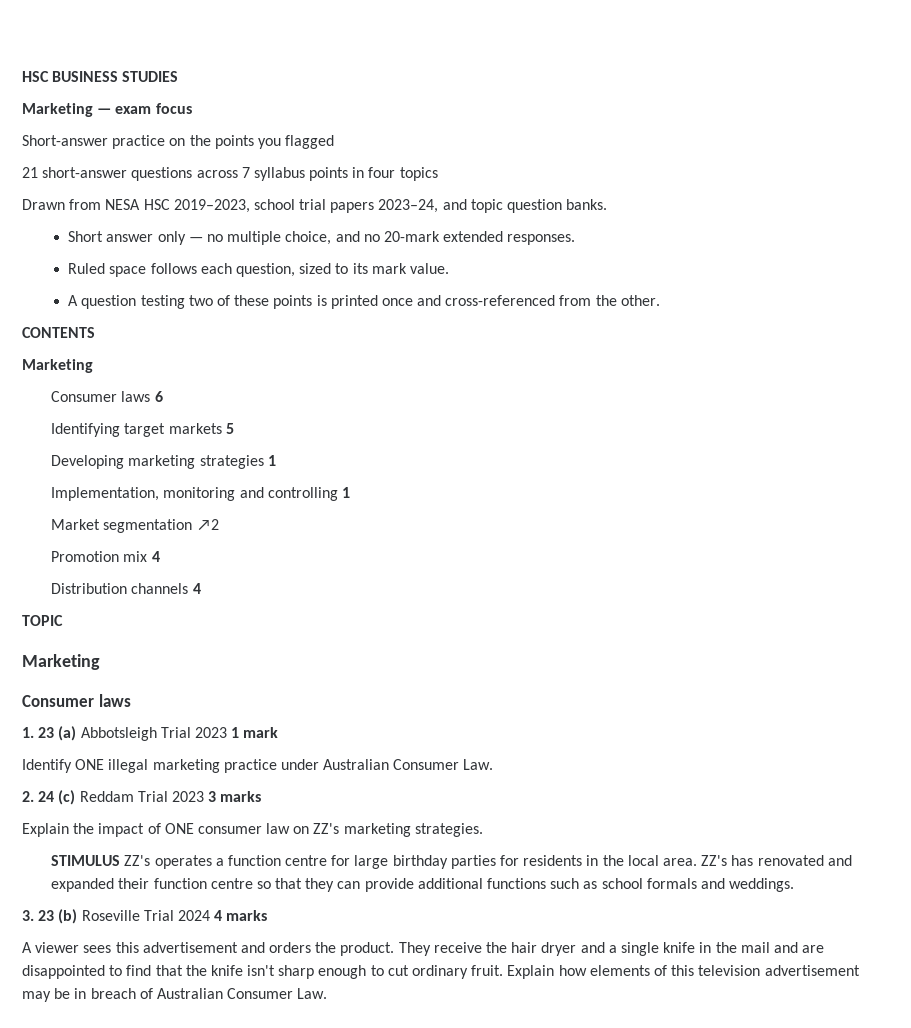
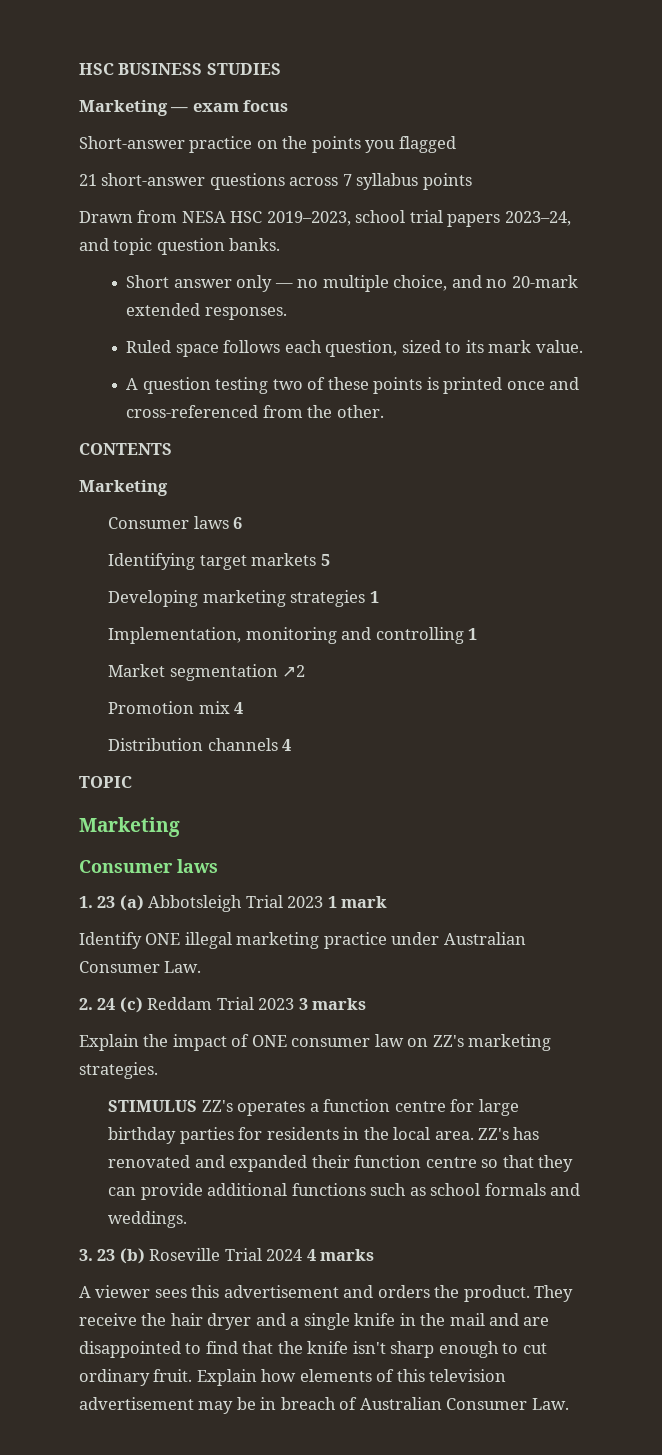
- 21 short-answer questions across 7 syllabus points in four topics
+ 21 short-answer questions across 7 syllabus points

